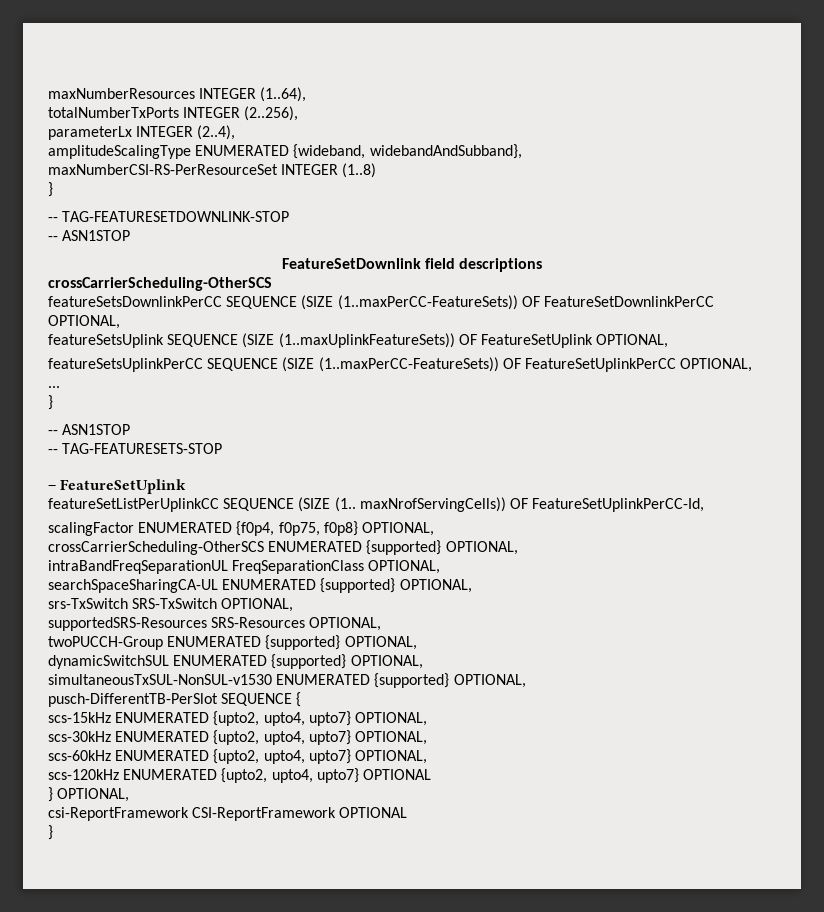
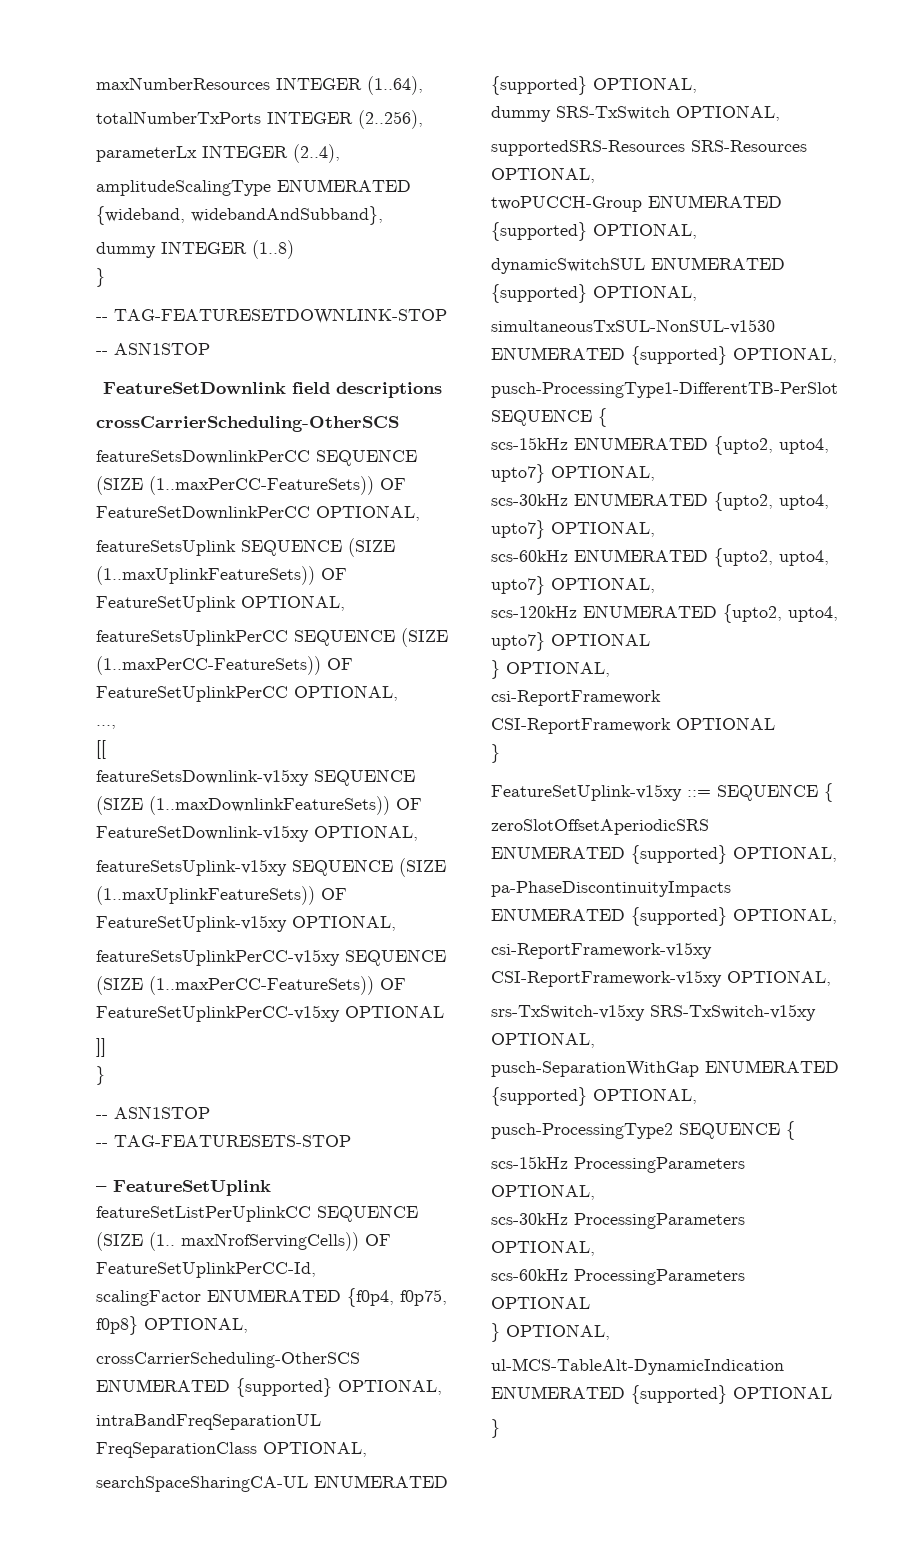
- maxNumberCSI-RS-PerResourceSet INTEGER (1..8)
+ dummy INTEGER (1..8)
- ...
+ ...,
+ [[
+ featureSetsDownlink-v15xy SEQUENCE (SIZE (1..maxDownlinkFeatureSets)) OF FeatureSetDownlink-v15xy OPTIONAL,
+ featureSetsUplink-v15xy SEQUENCE (SIZE (1..maxUplinkFeatureSets)) OF FeatureSetUplink-v15xy OPTIONAL,
+ featureSetsUplinkPerCC-v15xy SEQUENCE (SIZE (1..maxPerCC-FeatureSets)) OF FeatureSetUplinkPerCC-v15xy OPTIONAL
+ ]]
- srs-TxSwitch SRS-TxSwitch OPTIONAL,
+ dummy SRS-TxSwitch OPTIONAL,
- pusch-DifferentTB-PerSlot SEQUENCE {
+ pusch-ProcessingType1-DifferentTB-PerSlot SEQUENCE {
+ FeatureSetUplink-v15xy ::= SEQUENCE {
+ zeroSlotOffsetAperiodicSRS ENUMERATED {supported} OPTIONAL,
+ pa-PhaseDiscontinuityImpacts ENUMERATED {supported} OPTIONAL,
+ csi-ReportFramework-v15xy CSI-ReportFramework-v15xy OPTIONAL,
+ srs-TxSwitch-v15xy SRS-TxSwitch-v15xy OPTIONAL,
+ pusch-SeparationWithGap ENUMERATED {supported} OPTIONAL,
+ pusch-ProcessingType2 SEQUENCE {
+ scs-15kHz ProcessingParameters OPTIONAL,
+ scs-30kHz ProcessingParameters OPTIONAL,
+ scs-60kHz ProcessingParameters OPTIONAL
+ } OPTIONAL,
+ ul-MCS-TableAlt-DynamicIndication ENUMERATED {supported} OPTIONAL
+ }

